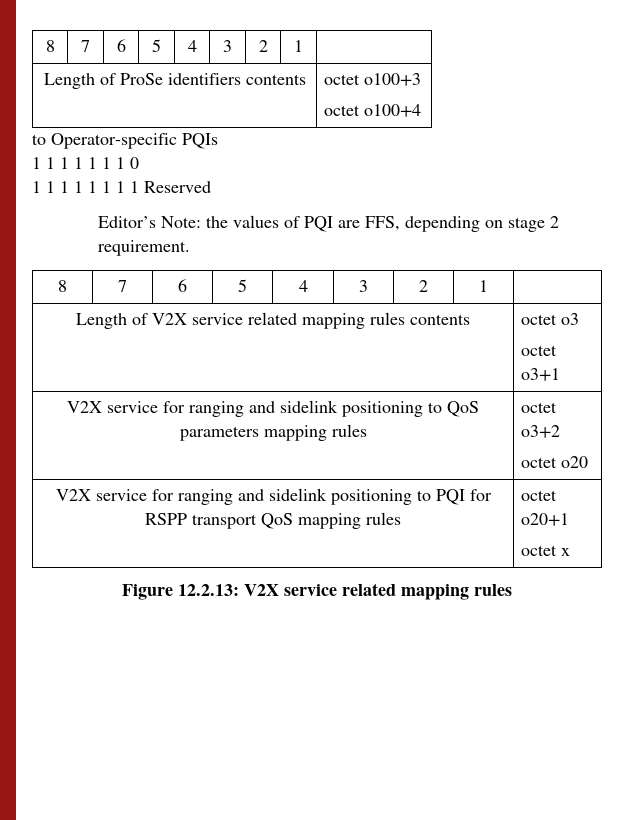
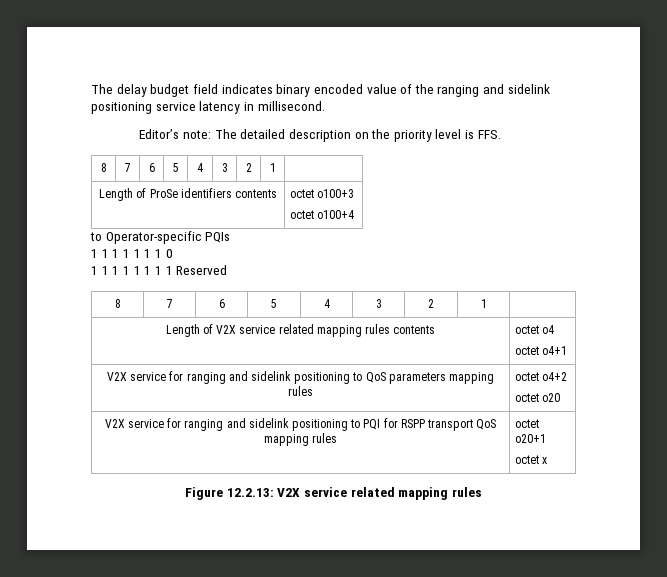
+ The delay budget field indicates binary encoded value of the ranging and sidelink positioning service latency in millisecond.
+ Editor’s note: The detailed description on the priority level is FFS.
- Editor’s Note: the values of PQI are FFS, depending on stage 2 requirement.
- Length of V2X service related mapping rules contents | octet o3
- octet o3+1
+ Length of V2X service related mapping rules contents | octet o4
+ octet o4+1
- V2X service for ranging and sidelink positioning to QoS parameters mapping rules | octet o3+2
+ V2X service for ranging and sidelink positioning to QoS parameters mapping rules | octet o4+2

